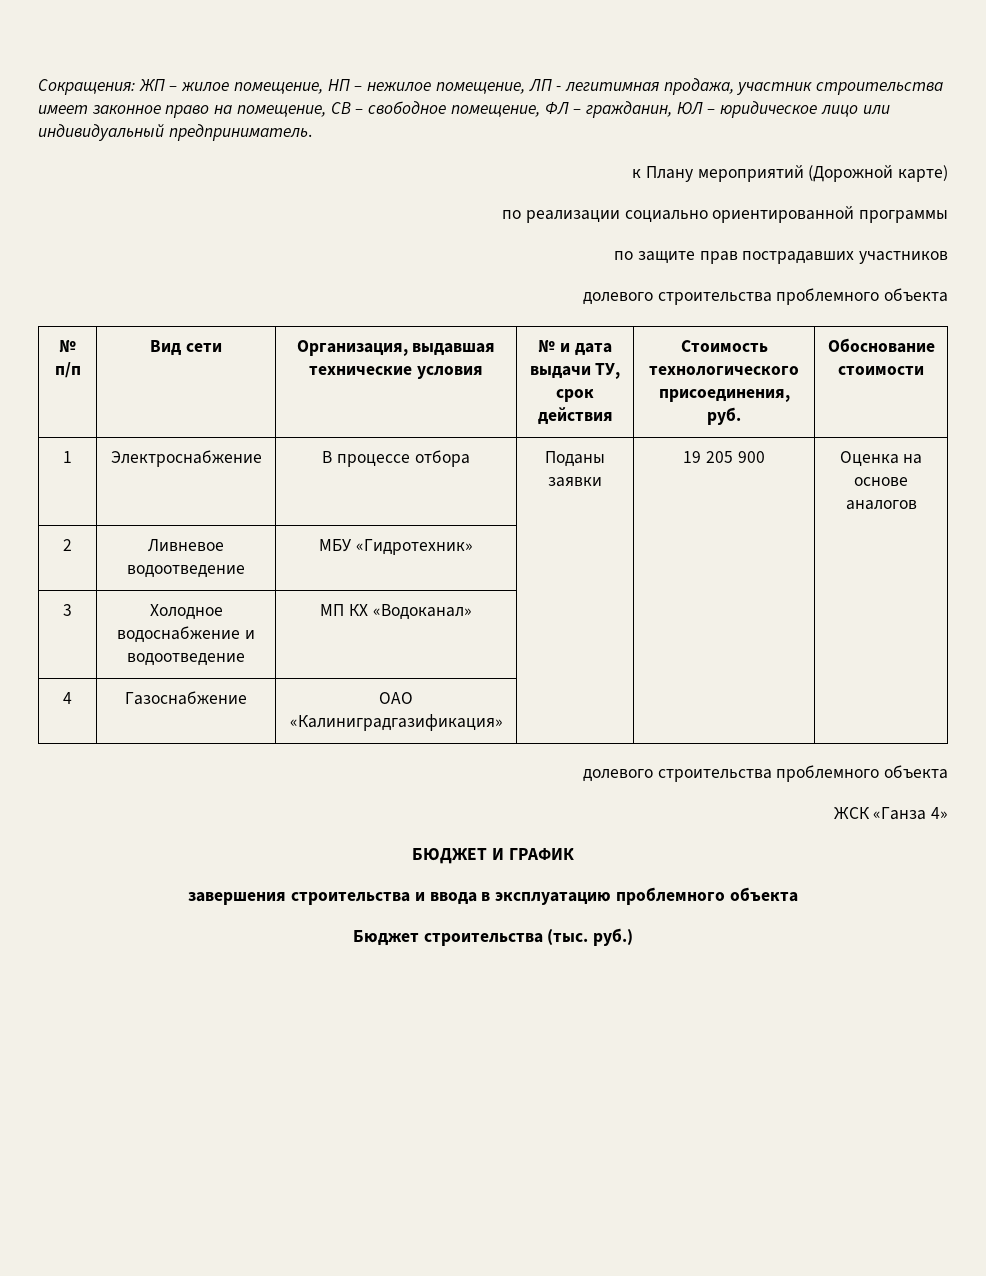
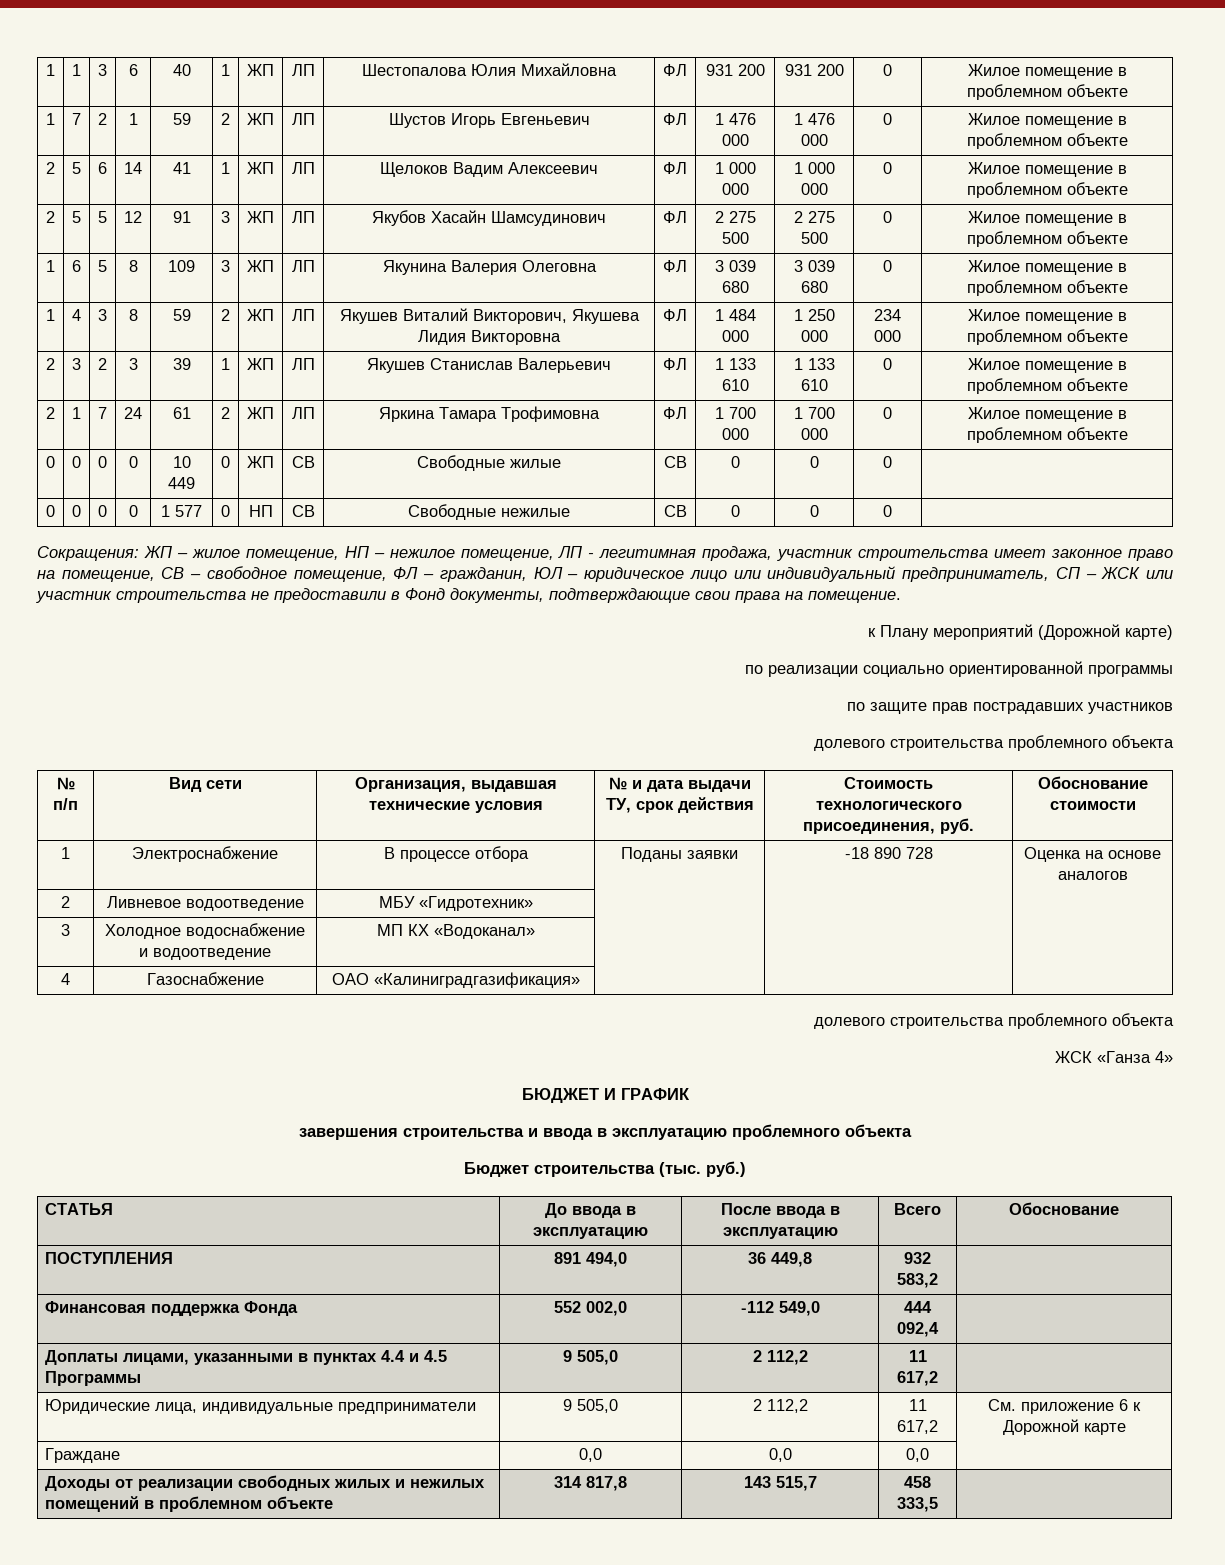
+ 1 | 1 | 3 | 6 | 40 | 1 | ЖП | ЛП | Шестопалова Юлия Михайловна | ФЛ | 931 200 | 931 200 | 0 | Жилое помещение в проблемном объекте
+ 1 | 7 | 2 | 1 | 59 | 2 | ЖП | ЛП | Шустов Игорь Евгеньевич | ФЛ | 1 476 000 | 1 476 000 | 0 | Жилое помещение в проблемном объекте
+ 2 | 5 | 6 | 14 | 41 | 1 | ЖП | ЛП | Щелоков Вадим Алексеевич | ФЛ | 1 000 000 | 1 000 000 | 0 | Жилое помещение в проблемном объекте
+ 2 | 5 | 5 | 12 | 91 | 3 | ЖП | ЛП | Якубов Хасайн Шамсудинович | ФЛ | 2 275 500 | 2 275 500 | 0 | Жилое помещение в проблемном объекте
+ 1 | 6 | 5 | 8 | 109 | 3 | ЖП | ЛП | Якунина Валерия Олеговна | ФЛ | 3 039 680 | 3 039 680 | 0 | Жилое помещение в проблемном объекте
+ 1 | 4 | 3 | 8 | 59 | 2 | ЖП | ЛП | Якушев Виталий Викторович, Якушева Лидия Викторовна | ФЛ | 1 484 000 | 1 250 000 | 234 000 | Жилое помещение в проблемном объекте
+ 2 | 3 | 2 | 3 | 39 | 1 | ЖП | ЛП | Якушев Станислав Валерьевич | ФЛ | 1 133 610 | 1 133 610 | 0 | Жилое помещение в проблемном объекте
+ 2 | 1 | 7 | 24 | 61 | 2 | ЖП | ЛП | Яркина Тамара Трофимовна | ФЛ | 1 700 000 | 1 700 000 | 0 | Жилое помещение в проблемном объекте
+ 0 | 0 | 0 | 0 | 10 449 | 0 | ЖП | СВ | Свободные жилые | СВ | 0 | 0 | 0 |
+ 0 | 0 | 0 | 0 | 1 577 | 0 | НП | СВ | Свободные нежилые | СВ | 0 | 0 | 0 |
- Сокращения: ЖП – жилое помещение, НП – нежилое помещение, ЛП - легитимная продажа, участник строительства имеет законное право на помещение, СВ – свободное помещение, ФЛ – гражданин, ЮЛ – юридическое лицо или индивидуальный предприниматель.
+ Сокращения: ЖП – жилое помещение, НП – нежилое помещение, ЛП - легитимная продажа, участник строительства имеет законное право на помещение, СВ – свободное помещение, ФЛ – гражданин, ЮЛ – юридическое лицо или индивидуальный предприниматель, СП – ЖСК или участник строительства не предоставили в Фонд документы, подтверждающие свои права на помещение.
- 1 | Электроснабжение | В процессе отбора | Поданы заявки | 19 205 900 | Оценка на основе аналогов
+ 1 | Электроснабжение | В процессе отбора | Поданы заявки | -18 890 728 | Оценка на основе аналогов
+ СТАТЬЯ | До ввода в эксплуатацию | После ввода в эксплуатацию | Всего | Обоснование
+ ПОСТУПЛЕНИЯ | 891 494,0 | 36 449,8 | 932 583,2 |
+ Финансовая поддержка Фонда | 552 002,0 | -112 549,0 | 444 092,4 |
+ Доплаты лицами, указанными в пунктах 4.4 и 4.5 Программы | 9 505,0 | 2 112,2 | 11 617,2 |
+ Юридические лица, индивидуальные предприниматели | 9 505,0 | 2 112,2 | 11 617,2 | См. приложение 6 к Дорожной карте
+ Граждане | 0,0 | 0,0 | 0,0 |
+ Доходы от реализации свободных жилых и нежилых помещений в проблемном объекте | 314 817,8 | 143 515,7 | 458 333,5 |

